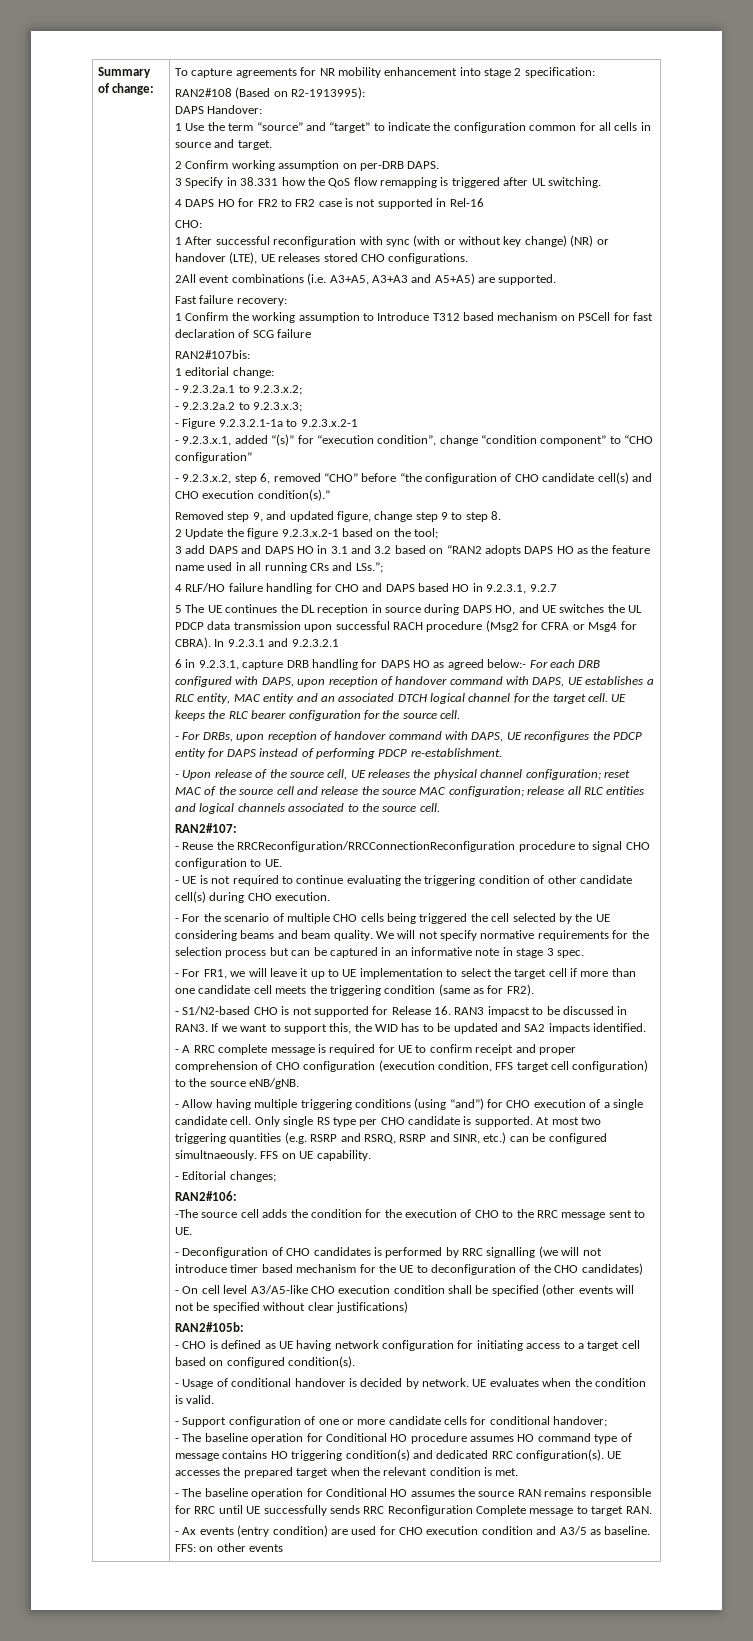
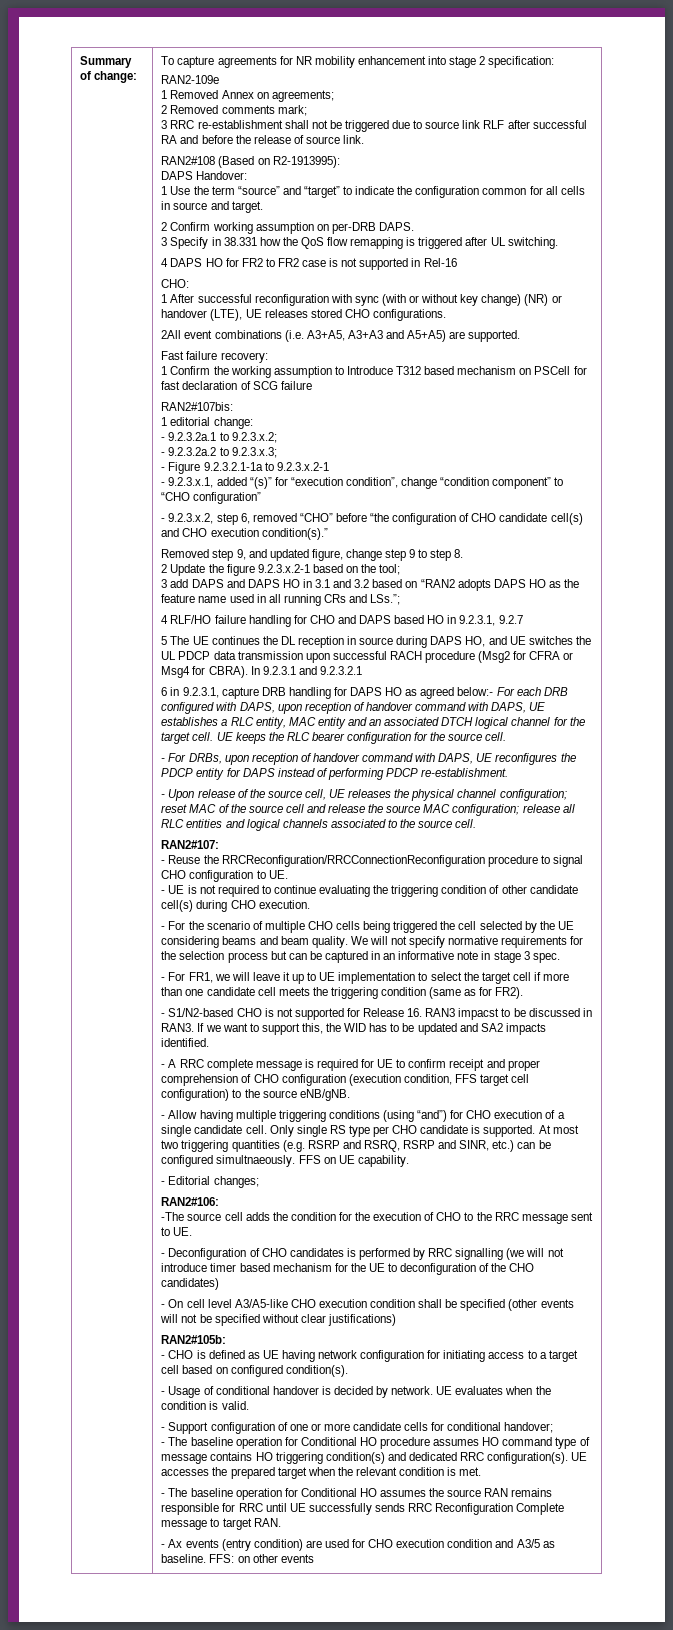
+ RAN2-109e
+ 1 Removed Annex on agreements;
+ 2 Removed comments mark;
+ 3 RRC re-establishment shall not be triggered due to source link RLF after successful RA and before the release of source link.

